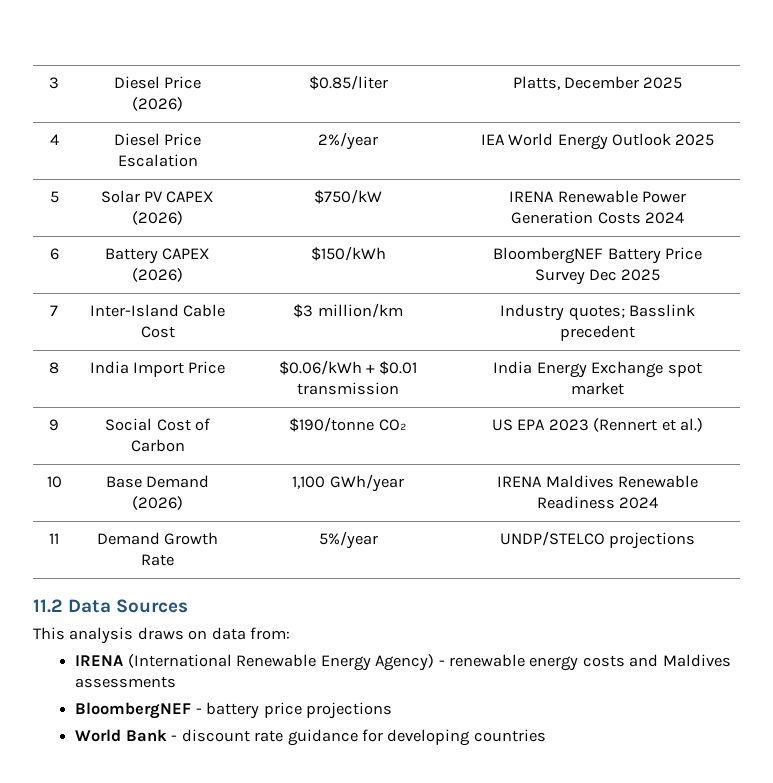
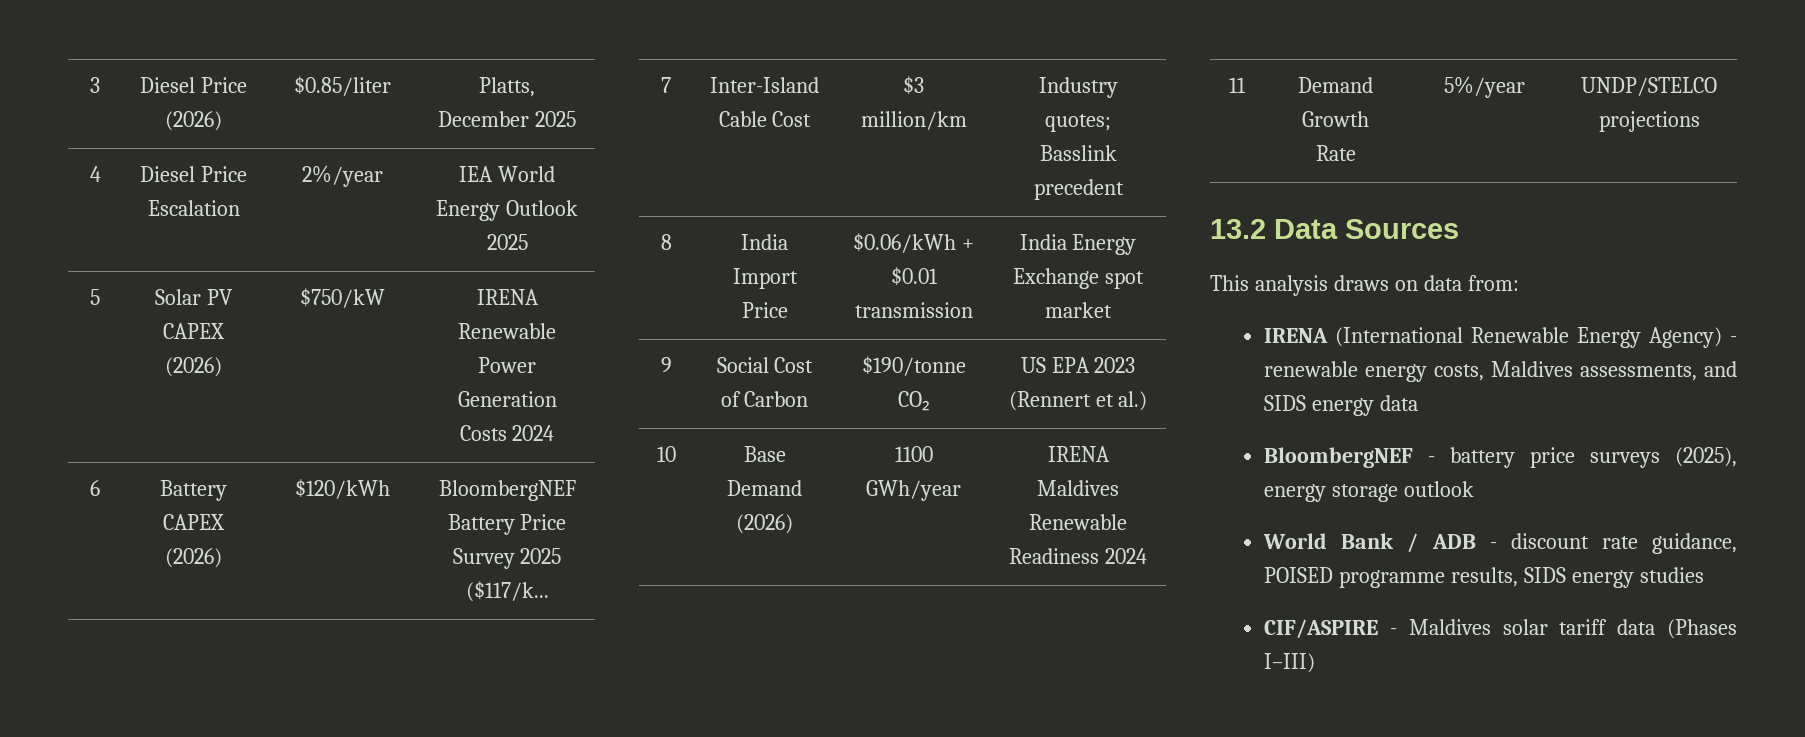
- 6 | Battery CAPEX (2026) | $150/kWh | BloombergNEF Battery Price Survey Dec 2025
+ 6 | Battery CAPEX (2026) | $120/kWh | BloombergNEF Battery Price Survey 2025 ($117/k...
- 10 | Base Demand (2026) | 1,100 GWh/year | IRENA Maldives Renewable Readiness 2024
+ 10 | Base Demand (2026) | 1100 GWh/year | IRENA Maldives Renewable Readiness 2024
- 11.2 Data Sources
+ 13.2 Data Sources
- IRENA (International Renewable Energy Agency) - renewable energy costs and Maldives assessments
+ IRENA (International Renewable Energy Agency) - renewable energy costs, Maldives assessments, and SIDS energy data
- BloombergNEF - battery price projections
+ BloombergNEF - battery price surveys (2025), energy storage outlook
- World Bank - discount rate guidance for developing countries
+ World Bank / ADB - discount rate guidance, POISED programme results, SIDS energy studies
+ CIF/ASPIRE - Maldives solar tariff data (Phases I–III)

